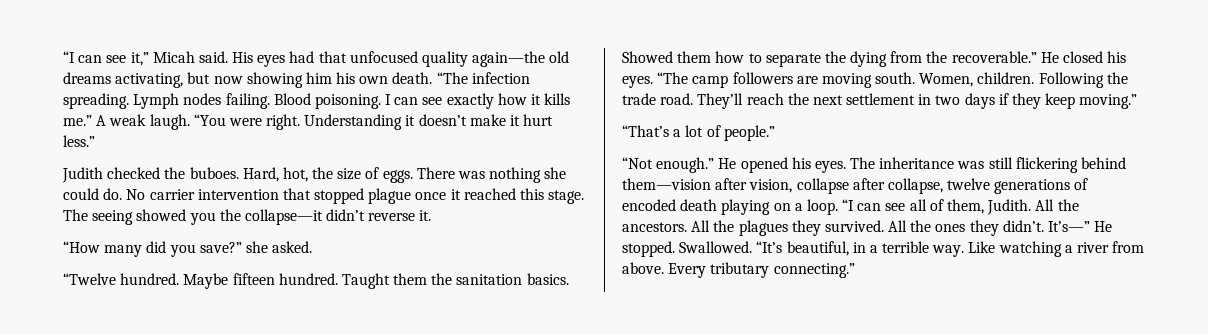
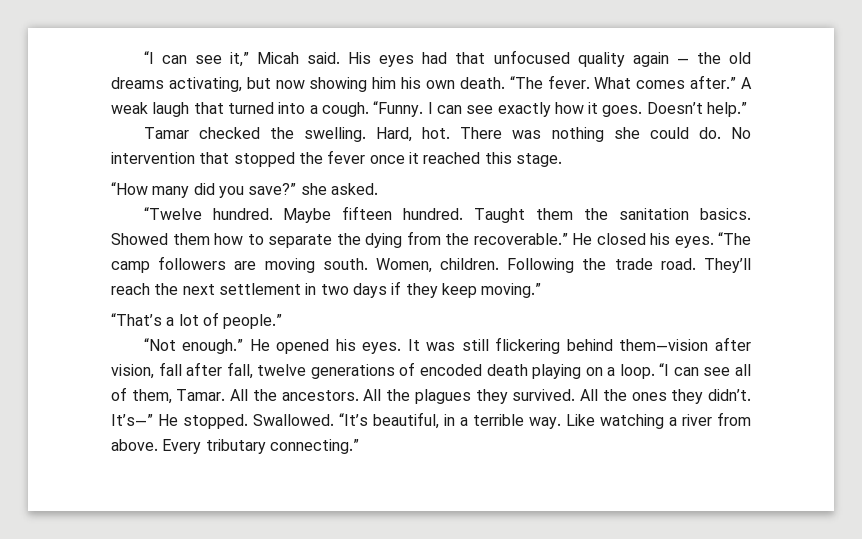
- His eyes had that unfocused quality again—the old dreams activating, but now showing him his own death.
+ His eyes had that unfocused quality again — the old dreams activating, but now showing him his own death.
- “The infection spreading. Lymph nodes failing. Blood poisoning.
+ “The fever. What comes after.” A weak laugh that turned into a cough. “Funny.
- I can see exactly how it kills me.” A weak laugh. “You were right. Understanding it doesn’t make it hurt less.”
- Judith checked the buboes. Hard, hot, the size of eggs.
+ I can see exactly how it goes. Doesn’t help.”
+ Tamar checked the swelling. Hard, hot.
- No carrier intervention that stopped plague once it reached this stage. The seeing showed you the collapse—it didn’t reverse it.
+ No intervention that stopped the fever once it reached this stage.
- The inheritance was still flickering behind them—vision after vision, collapse after collapse, twelve generations of encoded death playing on a loop.
+ It was still flickering behind them—vision after vision, fall after fall, twelve generations of encoded death playing on a loop.
- “I can see all of them, Judith.
+ “I can see all of them, Tamar.

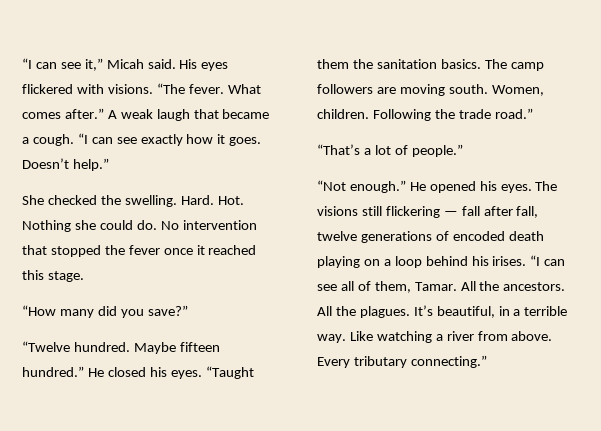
- His eyes had that unfocused quality again — the old dreams activating, but now showing him his own death.
+ His eyes flickered with visions.
- A weak laugh that turned into a cough. “Funny. I can see exactly how it goes.
+ A weak laugh that became a cough. “I can see exactly how it goes.
- Tamar checked the swelling.
+ She checked the swelling.
- Hard, hot. There was nothing she could do.
+ Hard. Hot. Nothing she could do.
- “How many did you save?” she asked.
+ “How many did you save?”
- Maybe fifteen hundred. Taught them the sanitation basics. Showed them how to separate the dying from the recoverable.” He closed his eyes. “The camp followers are moving south.
+ Maybe fifteen hundred.” He closed his eyes. “Taught them the sanitation basics. The camp followers are moving south.
- Following the trade road. They’ll reach the next settlement in two days if they keep moving.”
+ Following the trade road.”
- It was still flickering behind them—vision after vision, fall after fall, twelve generations of encoded death playing on a loop.
+ The visions still flickering — fall after fall, twelve generations of encoded death playing on a loop behind his irises.
- All the plagues they survived. All the ones they didn’t. It’s—” He stopped. Swallowed. “It’s beautiful, in a terrible way.
+ All the plagues. It’s beautiful, in a terrible way.

